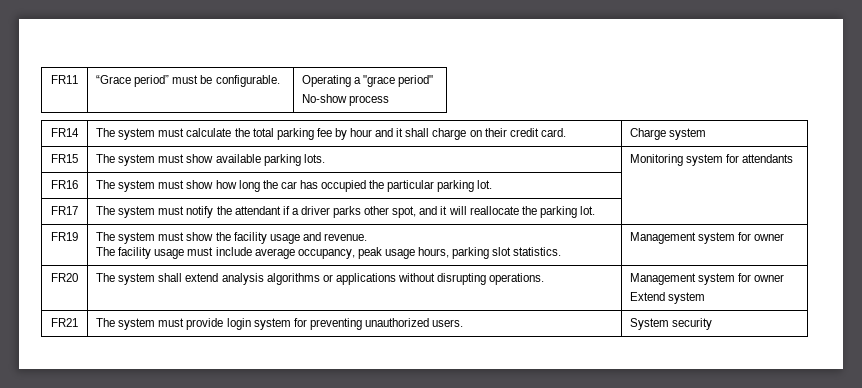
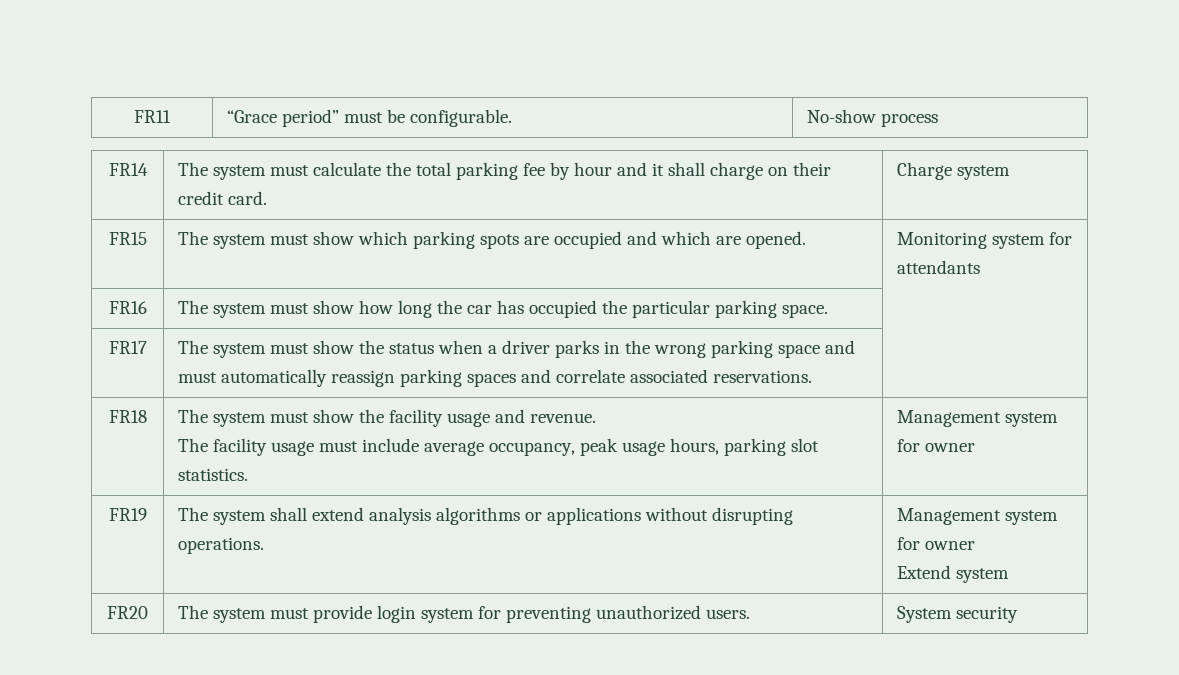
- FR11 | “Grace period” must be configurable. | Operating a "grace period"
- No-show process
+ FR11 | “Grace period” must be configurable. | No-show process
- FR15 | The system must show available parking lots. | Monitoring system for attendants
+ FR15 | The system must show which parking spots are occupied and which are opened. | Monitoring system for attendants
- FR16 | The system must show how long the car has occupied the particular parking lot. |
+ FR16 | The system must show how long the car has occupied the particular parking space. |
- FR17 | The system must notify the attendant if a driver parks other spot, and it will reallocate the parking lot. |
- FR19 | The system must show the facility usage and revenue.
+ FR17 | The system must show the status when a driver parks in the wrong parking space and must automatically reassign parking spaces and correlate associated reservations. |
+ FR18 | The system must show the facility usage and revenue.
- FR20 | The system shall extend analysis algorithms or applications without disrupting operations. | Management system for owner
+ FR19 | The system shall extend analysis algorithms or applications without disrupting operations. | Management system for owner
- FR21 | The system must provide login system for preventing unauthorized users. | System security
+ FR20 | The system must provide login system for preventing unauthorized users. | System security

